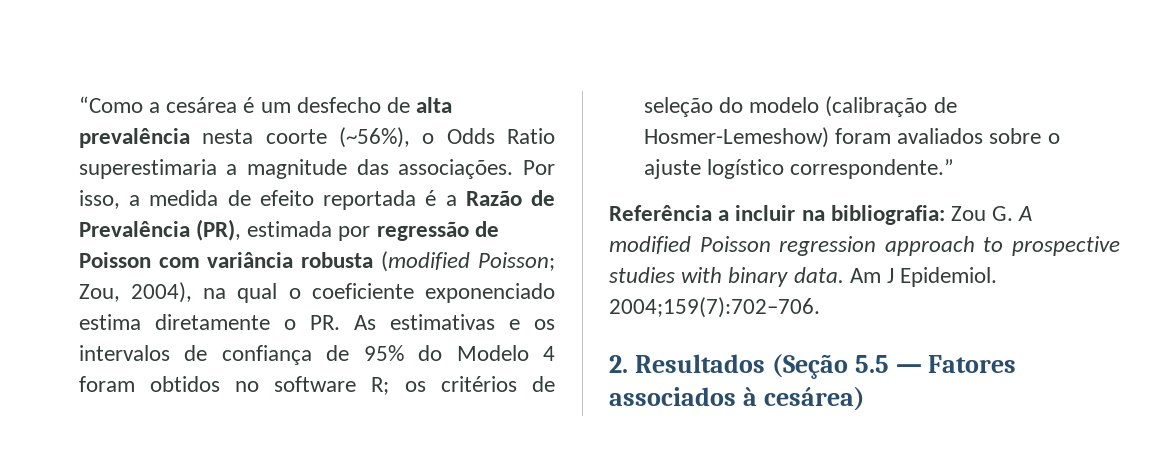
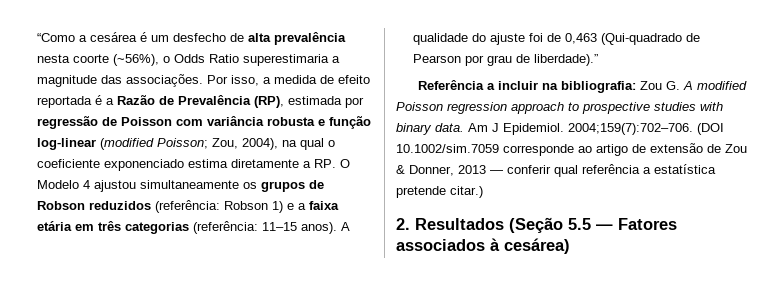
- Por isso, a medida de efeito reportada é a Razão de Prevalência (PR), estimada por regressão de Poisson com variância robusta (modified Poisson; Zou, 2004), na qual o coeficiente exponenciado estima diretamente o PR. As estimativas e os intervalos de confiança de 95% do Modelo 4 foram obtidos no software R; os critérios de seleção do modelo (calibração de Hosmer-Lemeshow) foram avaliados sobre o ajuste logístico correspondente.”
+ Por isso, a medida de efeito reportada é a Razão de Prevalência (RP), estimada por regressão de Poisson com variância robusta e função log-linear (modified Poisson; Zou, 2004), na qual o coeficiente exponenciado estima diretamente a RP. O Modelo 4 ajustou simultaneamente os grupos de Robson reduzidos (referência: Robson 1) e a faixa etária em três categorias (referência: 11–15 anos). A qualidade do ajuste foi de 0,463 (Qui-quadrado de Pearson por grau de liberdade).”
+ (DOI 10.1002/sim.7059 corresponde ao artigo de extensão de Zou & Donner, 2013 — conferir qual referência a estatística pretende citar.)

